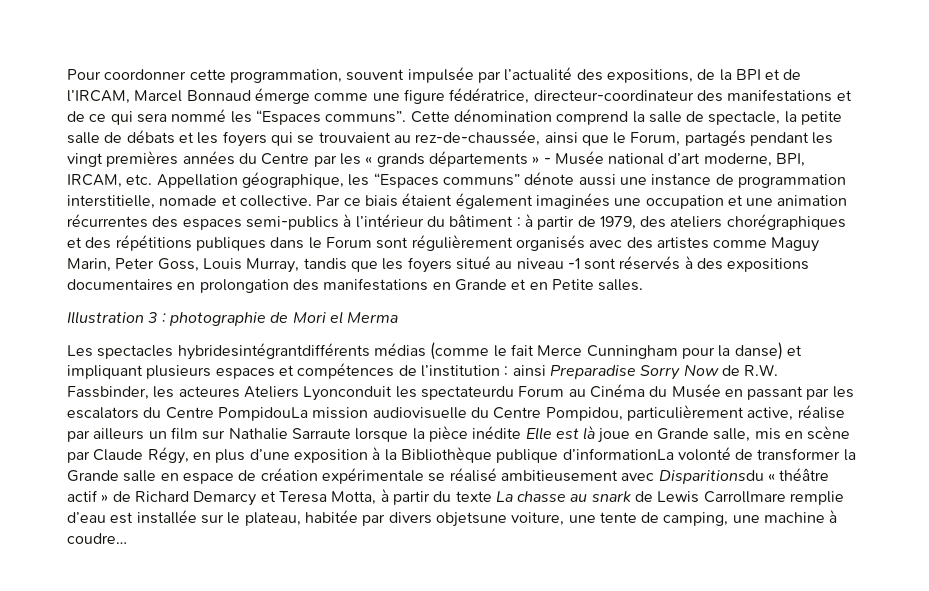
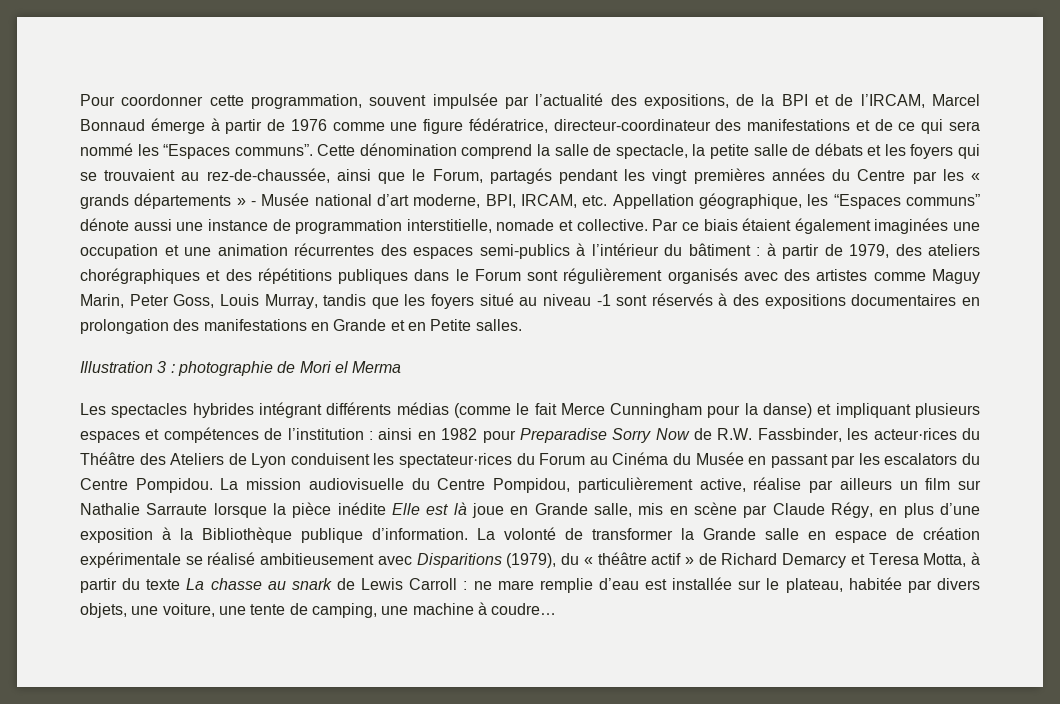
- Pour coordonner cette programmation, souvent impulsée par l’actualité des expositions, de la BPI et de l’IRCAM, Marcel Bonnaud émerge comme une figure fédératrice, directeur-coordinateur des manifestations et de ce qui sera nommé les “Espaces communs”.
+ Pour coordonner cette programmation, souvent impulsée par l’actualité des expositions, de la BPI et de l’IRCAM, Marcel Bonnaud émerge à partir de 1976 comme une figure fédératrice, directeur-coordinateur des manifestations et de ce qui sera nommé les “Espaces communs”.
- Les spectacles hybridesintégrantdifférents médias (comme le fait Merce Cunningham pour la danse) et impliquant plusieurs espaces et compétences de l’institution :
+ Les spectacles hybrides intégrant différents médias (comme le fait Merce Cunningham pour la danse) et impliquant plusieurs espaces et compétences de l’institution :
- ainsi Preparadise Sorry Now de R.W. Fassbinder, les acteures Ateliers Lyonconduit les spectateurdu Forum au Cinéma du Musée en passant par les escalators du Centre PompidouLa mission audiovisuelle du Centre Pompidou, particulièrement active, réalise par ailleurs un film sur Nathalie Sarraute lorsque la pièce inédite Elle est là joue en Grande salle, mis en scène par Claude Régy, en plus d’une exposition à la Bibliothèque publique d’informationLa volonté de transformer la Grande salle en espace de création expérimentale se réalisé ambitieusement avec Disparitionsdu « théâtre actif » de Richard Demarcy et Teresa Motta, à partir du texte La chasse au snark de Lewis Carrollmare remplie d’eau est installée sur le plateau, habitée par divers objetsune voiture, une tente de camping, une machine à coudre…
+ ainsi en 1982 pour Preparadise Sorry Now de R.W. Fassbinder, les acteur·rices du Théâtre des Ateliers de Lyon conduisent les spectateur·rices du Forum au Cinéma du Musée en passant par les escalators du Centre Pompidou. La mission audiovisuelle du Centre Pompidou, particulièrement active, réalise par ailleurs un film sur Nathalie Sarraute lorsque la pièce inédite Elle est là joue en Grande salle, mis en scène par Claude Régy, en plus d’une exposition à la Bibliothèque publique d’information. La volonté de transformer la Grande salle en espace de création expérimentale se réalisé ambitieusement avec Disparitions (1979), du « théâtre actif » de Richard Demarcy et Teresa Motta, à partir du texte La chasse au snark de Lewis Carroll : ne mare remplie d’eau est installée sur le plateau, habitée par divers objets, une voiture, une tente de camping, une machine à coudre…

